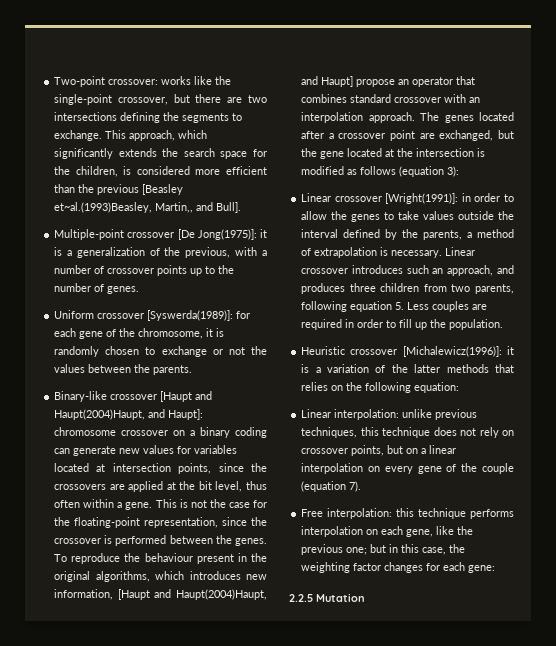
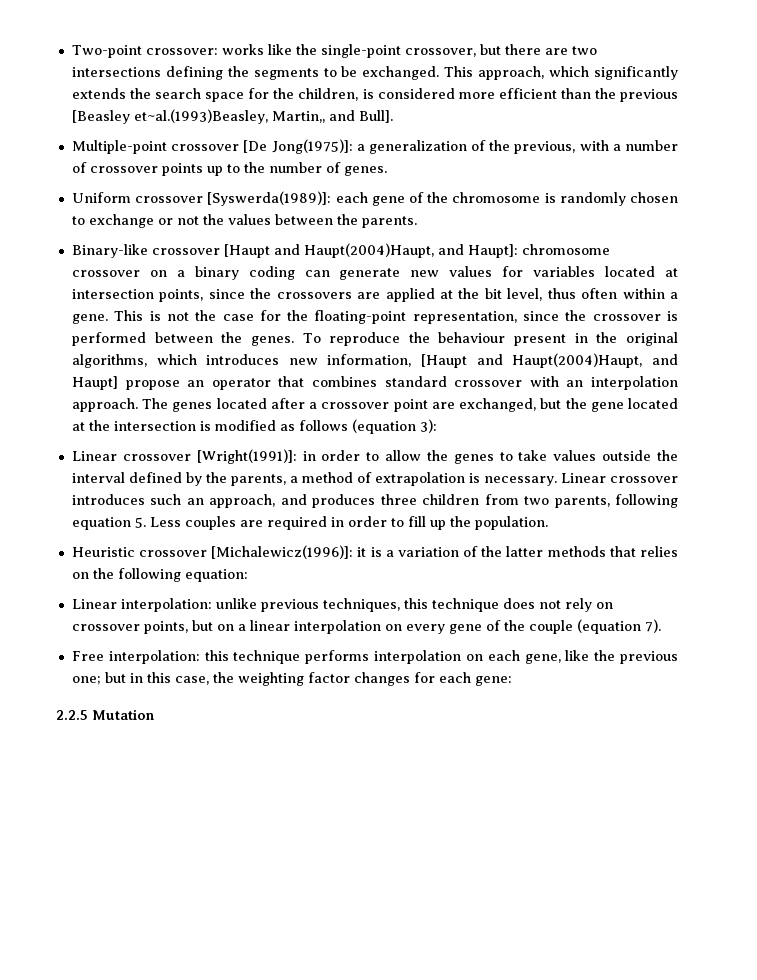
- Two-point crossover: works like the single-point crossover, but there are two intersections defining the segments to exchange.
+ Two-point crossover: works like the single-point crossover, but there are two intersections defining the segments to be exchanged.
- Multiple-point crossover [De Jong(1975)]: it is a generalization of the previous, with a number of crossover points up to the number of genes.
+ Multiple-point crossover [De Jong(1975)]: a generalization of the previous, with a number of crossover points up to the number of genes.
- Uniform crossover [Syswerda(1989)]: for each gene of the chromosome, it is randomly chosen to exchange or not the values between the parents.
+ Uniform crossover [Syswerda(1989)]: each gene of the chromosome is randomly chosen to exchange or not the values between the parents.

